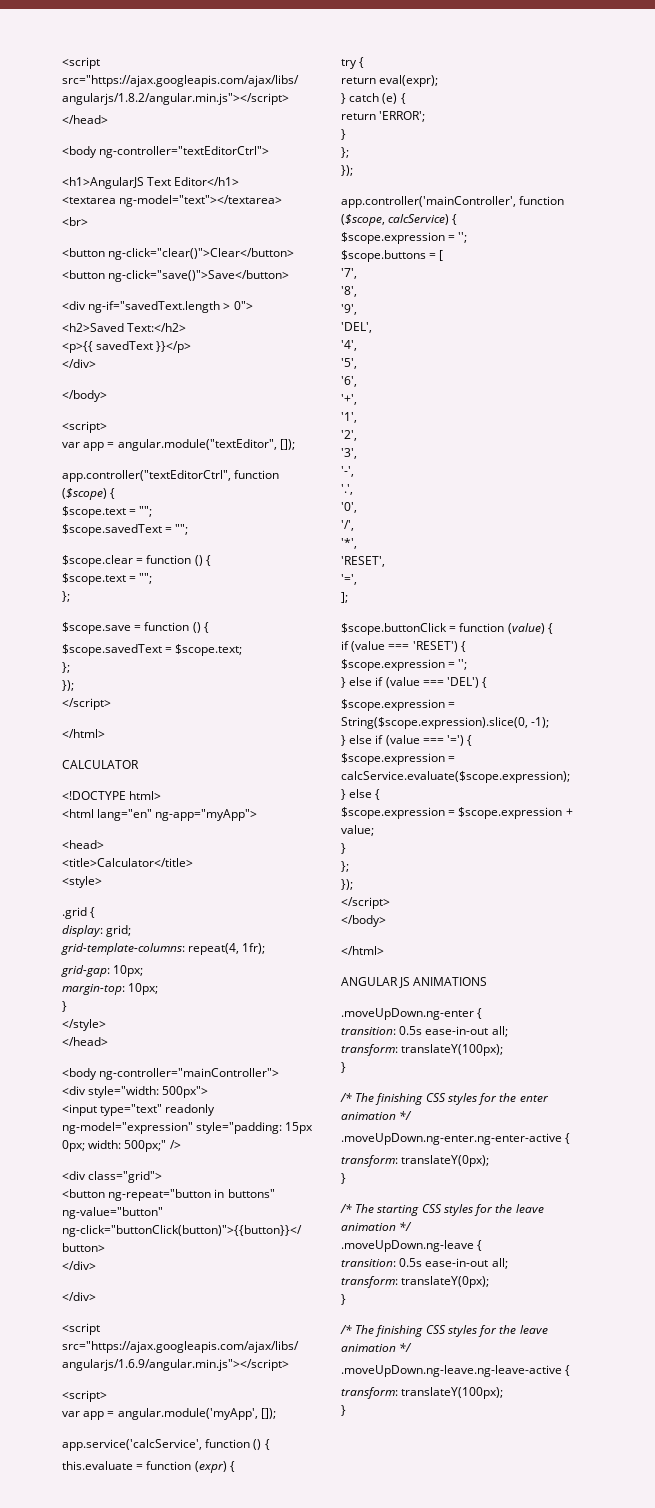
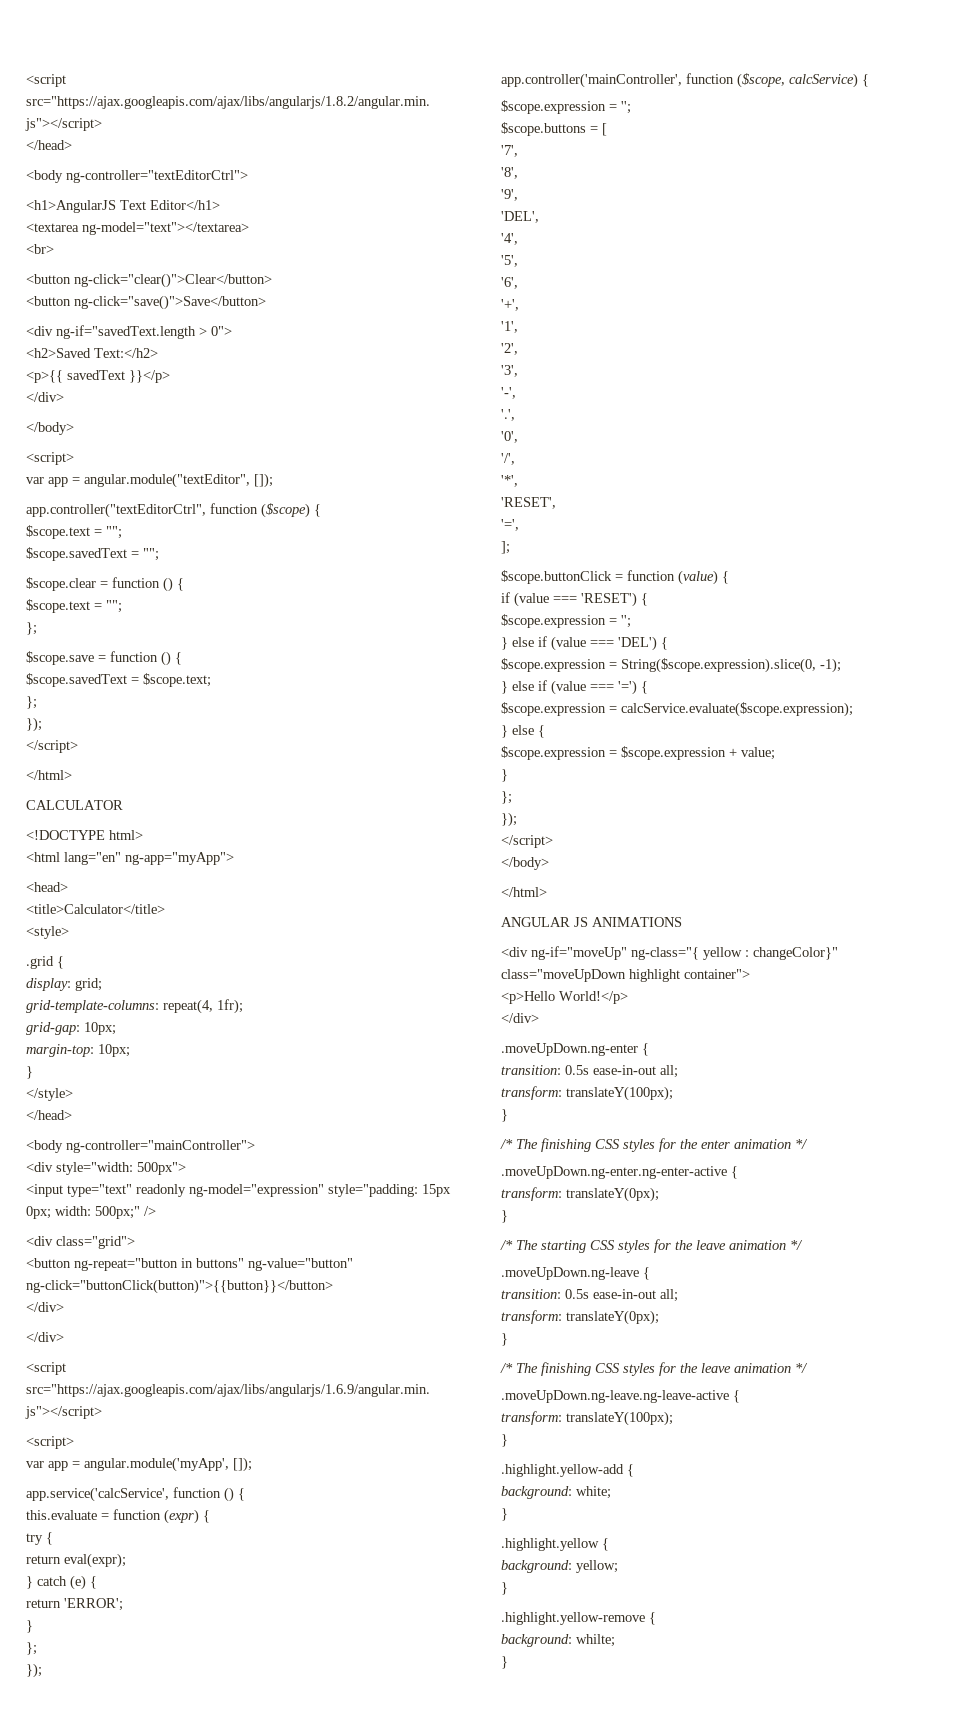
+ <div ng-if="moveUp" ng-class="{ yellow : changeColor}" class="moveUpDown highlight container">
+ <p>Hello World!</p>
+ </div>
+ .highlight.yellow-add {
+ background: white;
+ }
+ .highlight.yellow {
+ background: yellow;
+ }
+ .highlight.yellow-remove {
+ background: whilte;
+ }

